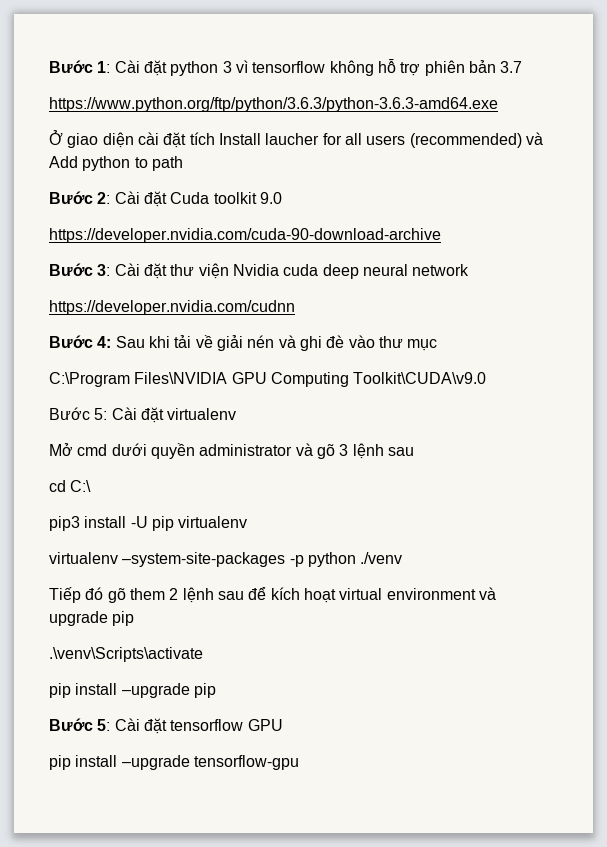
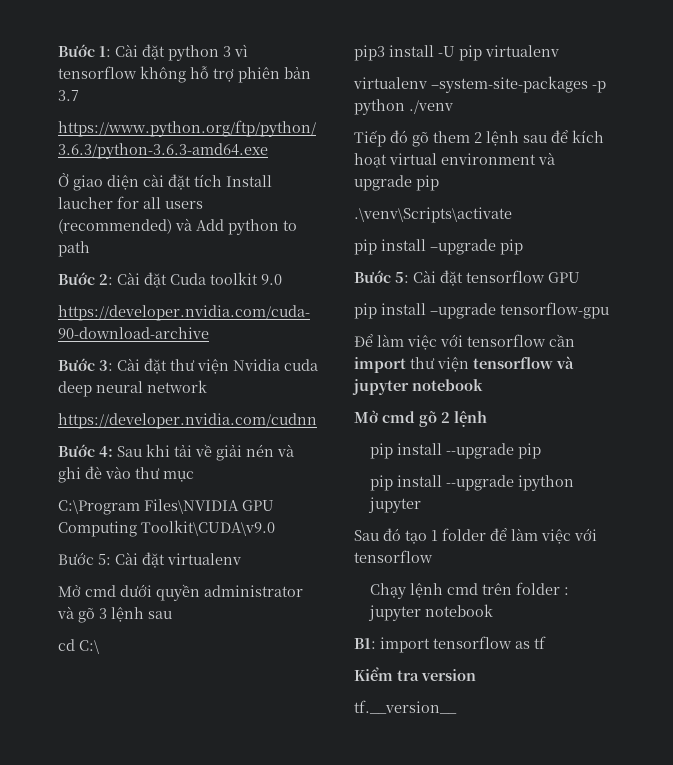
+ Để làm việc với tensorflow cần import thư viện tensorflow và jupyter notebook
+ Mở cmd gõ 2 lệnh
+ pip install --upgrade pip
+ pip install --upgrade ipython jupyter
+ Sau đó tạo 1 folder để làm việc với tensorflow
+ Chạy lệnh cmd trên folder : jupyter notebook
+ B1: import tensorflow as tf
+ Kiểm tra version
+ tf.__version__

